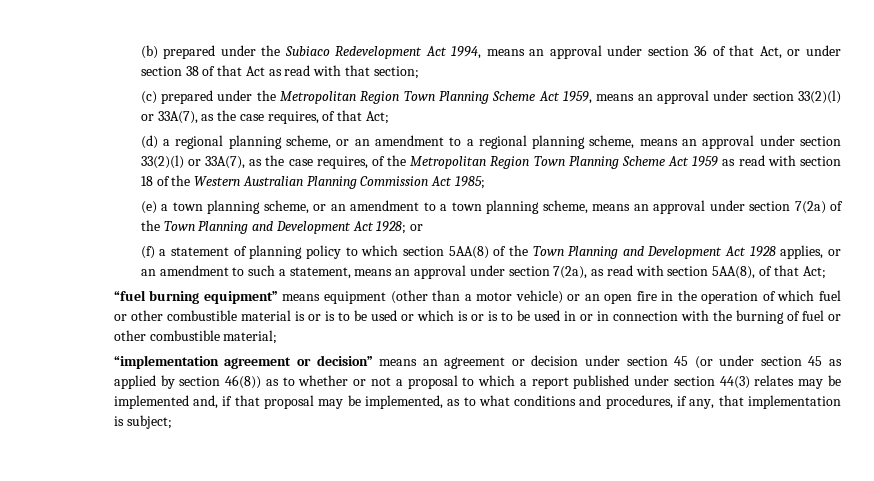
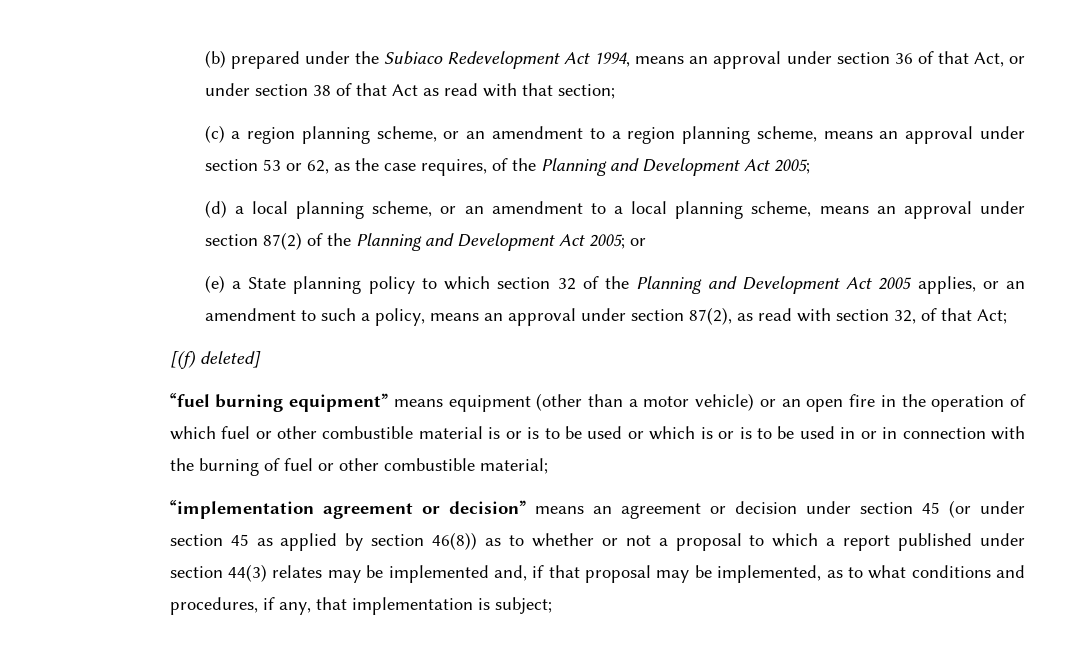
- (c) prepared under the Metropolitan Region Town Planning Scheme Act 1959, means an approval under section 33(2)(l) or 33A(7), as the case requires, of that Act;
- (d) a regional planning scheme, or an amendment to a regional planning scheme, means an approval under section 33(2)(l) or 33A(7), as the case requires, of the Metropolitan Region Town Planning Scheme Act 1959 as read with section 18 of the Western Australian Planning Commission Act 1985;
- (e) a town planning scheme, or an amendment to a town planning scheme, means an approval under section 7(2a) of the Town Planning and Development Act 1928; or
+ (c) a region planning scheme, or an amendment to a region planning scheme, means an approval under section 53 or 62, as the case requires, of the Planning and Development Act 2005;
+ (d) a local planning scheme, or an amendment to a local planning scheme, means an approval under section 87(2) of the Planning and Development Act 2005; or
- (f) a statement of planning policy to which section 5AA(8) of the Town Planning and Development Act 1928 applies, or an amendment to such a statement, means an approval under section 7(2a), as read with section 5AA(8), of that Act;
+ (e) a State planning policy to which section 32 of the Planning and Development Act 2005 applies, or an amendment to such a policy, means an approval under section 87(2), as read with section 32, of that Act;
+ [(f) deleted]

